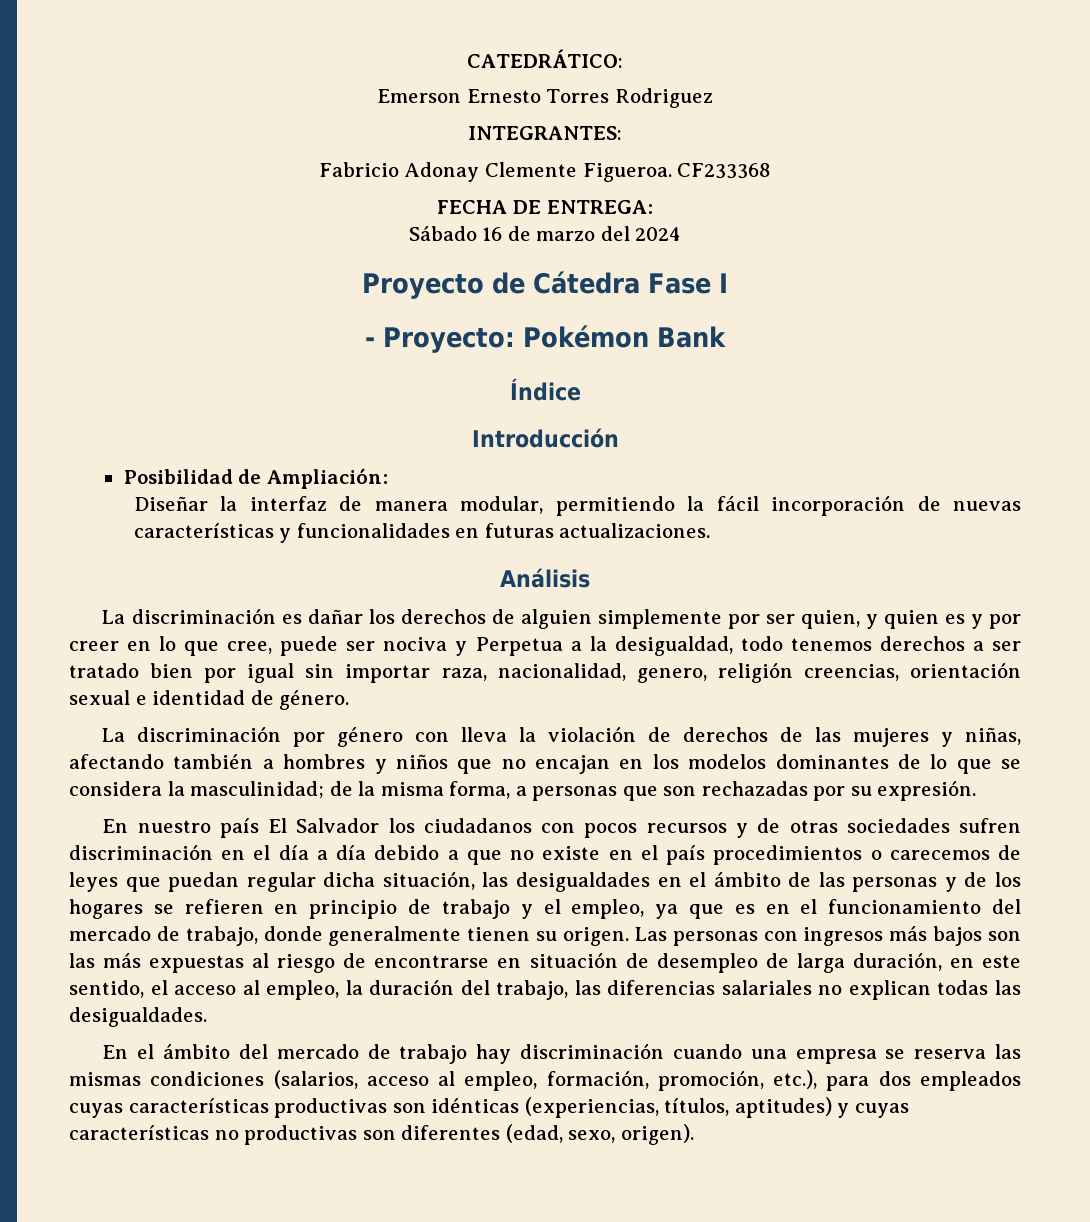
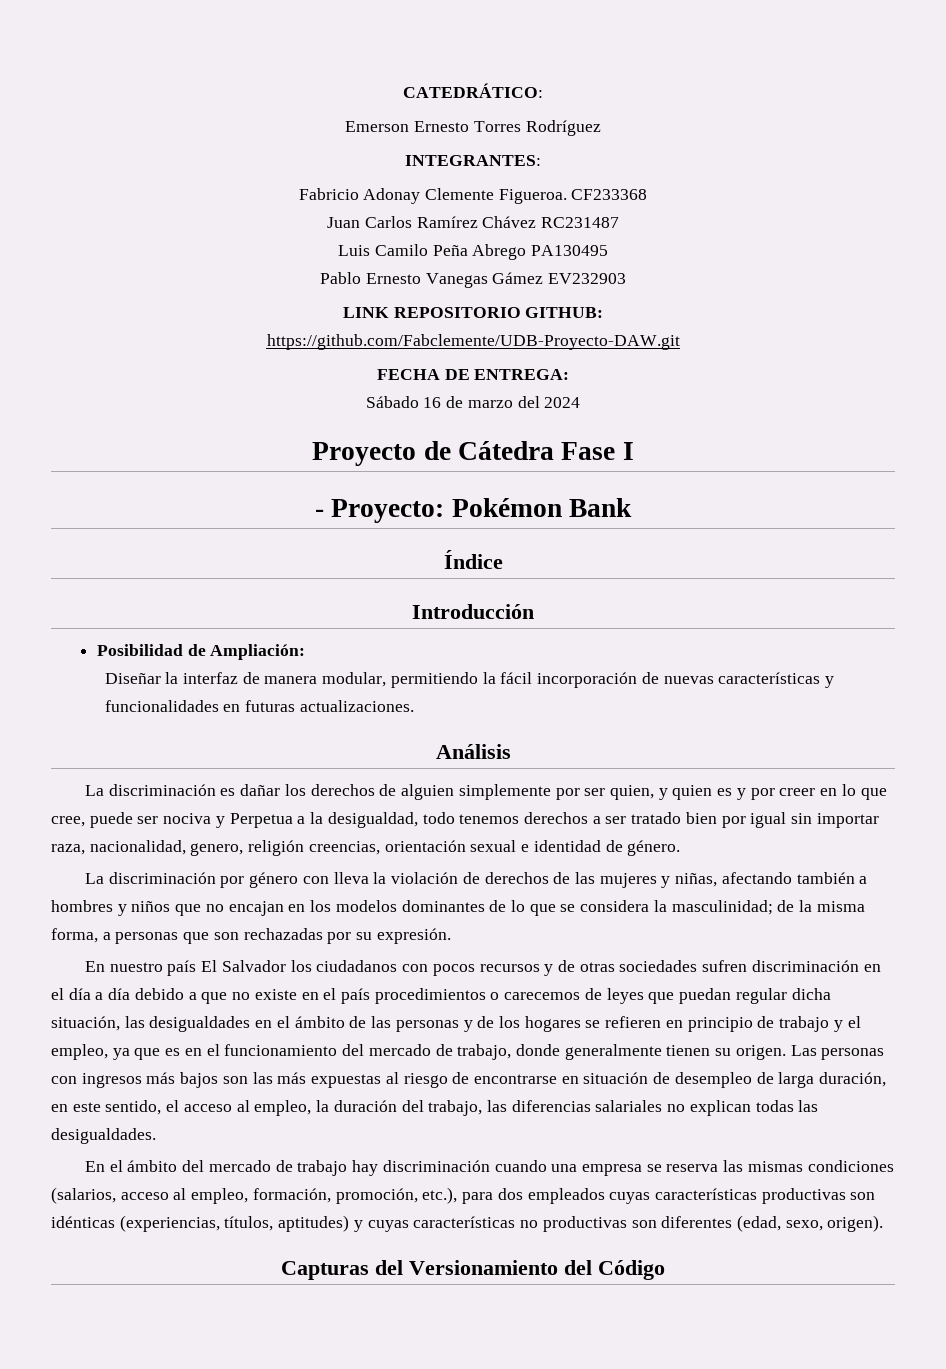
- Emerson Ernesto Torres Rodriguez
+ Emerson Ernesto Torres Rodríguez
+ Juan Carlos Ramírez Chávez RC231487
+ Luis Camilo Peña Abrego PA130495
+ Pablo Ernesto Vanegas Gámez EV232903
+ LINK REPOSITORIO GITHUB:
+ https://github.com/Fabclemente/UDB-Proyecto-DAW.git
+ Capturas del Versionamiento del Código

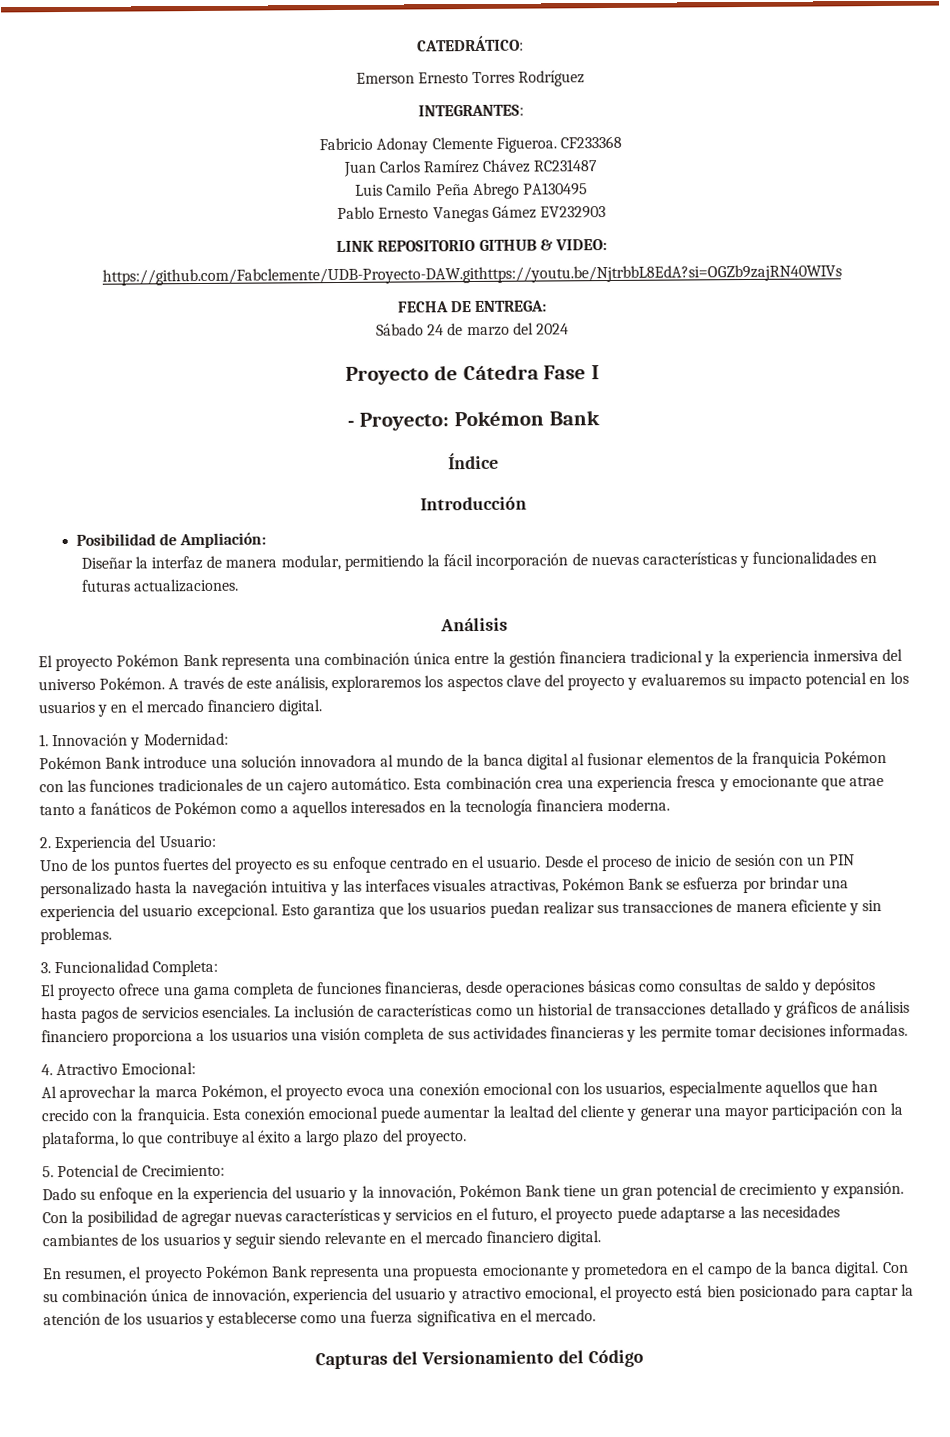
- LINK REPOSITORIO GITHUB:
- https://github.com/Fabclemente/UDB-Proyecto-DAW.git
+ LINK REPOSITORIO GITHUB & VIDEO:
+ https://github.com/Fabclemente/UDB-Proyecto-DAW.githttps://youtu.be/NjtrbbL8EdA?si=OGZb9zajRN40WIVs
- Sábado 16 de marzo del 2024
+ Sábado 24 de marzo del 2024
- La discriminación es dañar los derechos de alguien simplemente por ser quien, y quien es y por creer en lo que cree, puede ser nociva y Perpetua a la desigualdad, todo tenemos derechos a ser tratado bien por igual sin importar raza, nacionalidad, genero, religión creencias, orientación sexual e identidad de género.
- La discriminación por género con lleva la violación de derechos de las mujeres y niñas, afectando también a hombres y niños que no encajan en los modelos dominantes de lo que se considera la masculinidad; de la misma forma, a personas que son rechazadas por su expresión.
- En nuestro país El Salvador los ciudadanos con pocos recursos y de otras sociedades sufren discriminación en el día a día debido a que no existe en el país procedimientos o carecemos de leyes que puedan regular dicha situación, las desigualdades en el ámbito de las personas y de los hogares se refieren en principio de trabajo y el empleo, ya que es en el funcionamiento del mercado de trabajo, donde generalmente tienen su origen. Las personas con ingresos más bajos son las más expuestas al riesgo de encontrarse en situación de desempleo de larga duración, en este sentido, el acceso al empleo, la duración del trabajo, las diferencias salariales no explican todas las desigualdades.
- En el ámbito del mercado de trabajo hay discriminación cuando una empresa se reserva las mismas condiciones (salarios, acceso al empleo, formación, promoción, etc.), para dos empleados cuyas características productivas son idénticas (experiencias, títulos, aptitudes) y cuyas características no productivas son diferentes (edad, sexo, origen).
+ El proyecto Pokémon Bank representa una combinación única entre la gestión financiera tradicional y la experiencia inmersiva del universo Pokémon. A través de este análisis, exploraremos los aspectos clave del proyecto y evaluaremos su impacto potencial en los usuarios y en el mercado financiero digital.
+ 1. Innovación y Modernidad:
+ Pokémon Bank introduce una solución innovadora al mundo de la banca digital al fusionar elementos de la franquicia Pokémon con las funciones tradicionales de un cajero automático. Esta combinación crea una experiencia fresca y emocionante que atrae tanto a fanáticos de Pokémon como a aquellos interesados en la tecnología financiera moderna.
+ 2. Experiencia del Usuario:
+ Uno de los puntos fuertes del proyecto es su enfoque centrado en el usuario. Desde el proceso de inicio de sesión con un PIN personalizado hasta la navegación intuitiva y las interfaces visuales atractivas, Pokémon Bank se esfuerza por brindar una experiencia del usuario excepcional. Esto garantiza que los usuarios puedan realizar sus transacciones de manera eficiente y sin problemas.
+ 3. Funcionalidad Completa:
+ El proyecto ofrece una gama completa de funciones financieras, desde operaciones básicas como consultas de saldo y depósitos hasta pagos de servicios esenciales. La inclusión de características como un historial de transacciones detallado y gráficos de análisis financiero proporciona a los usuarios una visión completa de sus actividades financieras y les permite tomar decisiones informadas.
+ 4. Atractivo Emocional:
+ Al aprovechar la marca Pokémon, el proyecto evoca una conexión emocional con los usuarios, especialmente aquellos que han crecido con la franquicia. Esta conexión emocional puede aumentar la lealtad del cliente y generar una mayor participación con la plataforma, lo que contribuye al éxito a largo plazo del proyecto.
+ 5. Potencial de Crecimiento:
+ Dado su enfoque en la experiencia del usuario y la innovación, Pokémon Bank tiene un gran potencial de crecimiento y expansión. Con la posibilidad de agregar nuevas características y servicios en el futuro, el proyecto puede adaptarse a las necesidades cambiantes de los usuarios y seguir siendo relevante en el mercado financiero digital.
+ En resumen, el proyecto Pokémon Bank representa una propuesta emocionante y prometedora en el campo de la banca digital. Con su combinación única de innovación, experiencia del usuario y atractivo emocional, el proyecto está bien posicionado para captar la atención de los usuarios y establecerse como una fuerza significativa en el mercado.

